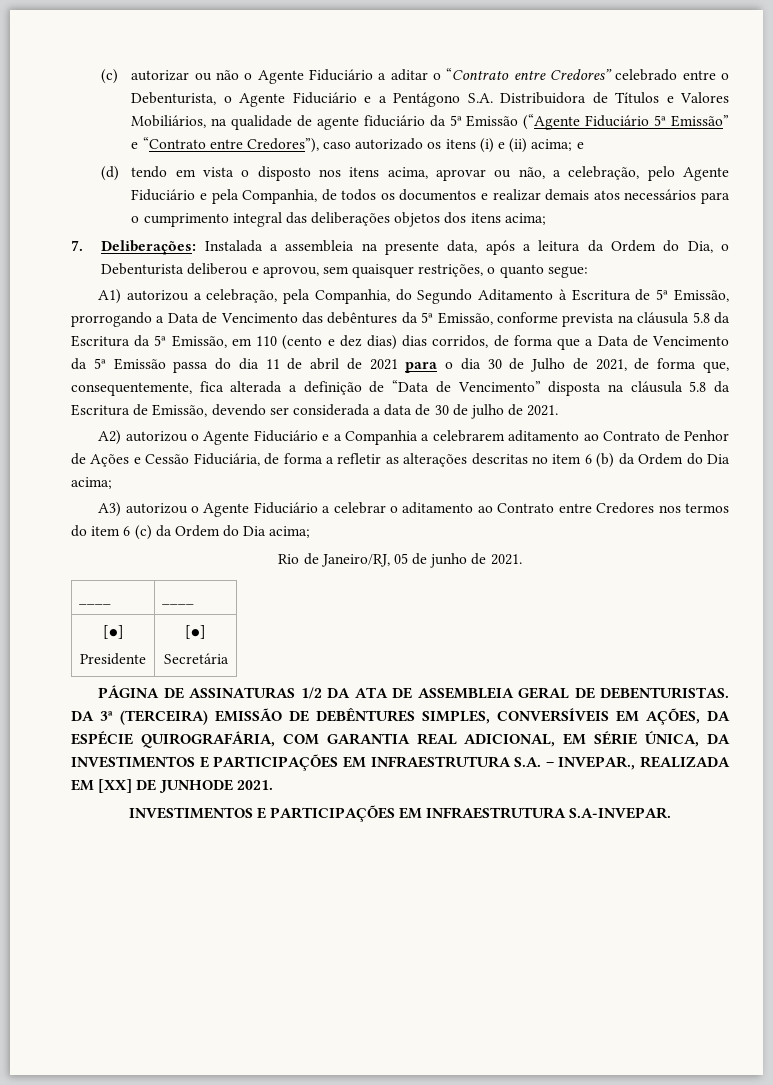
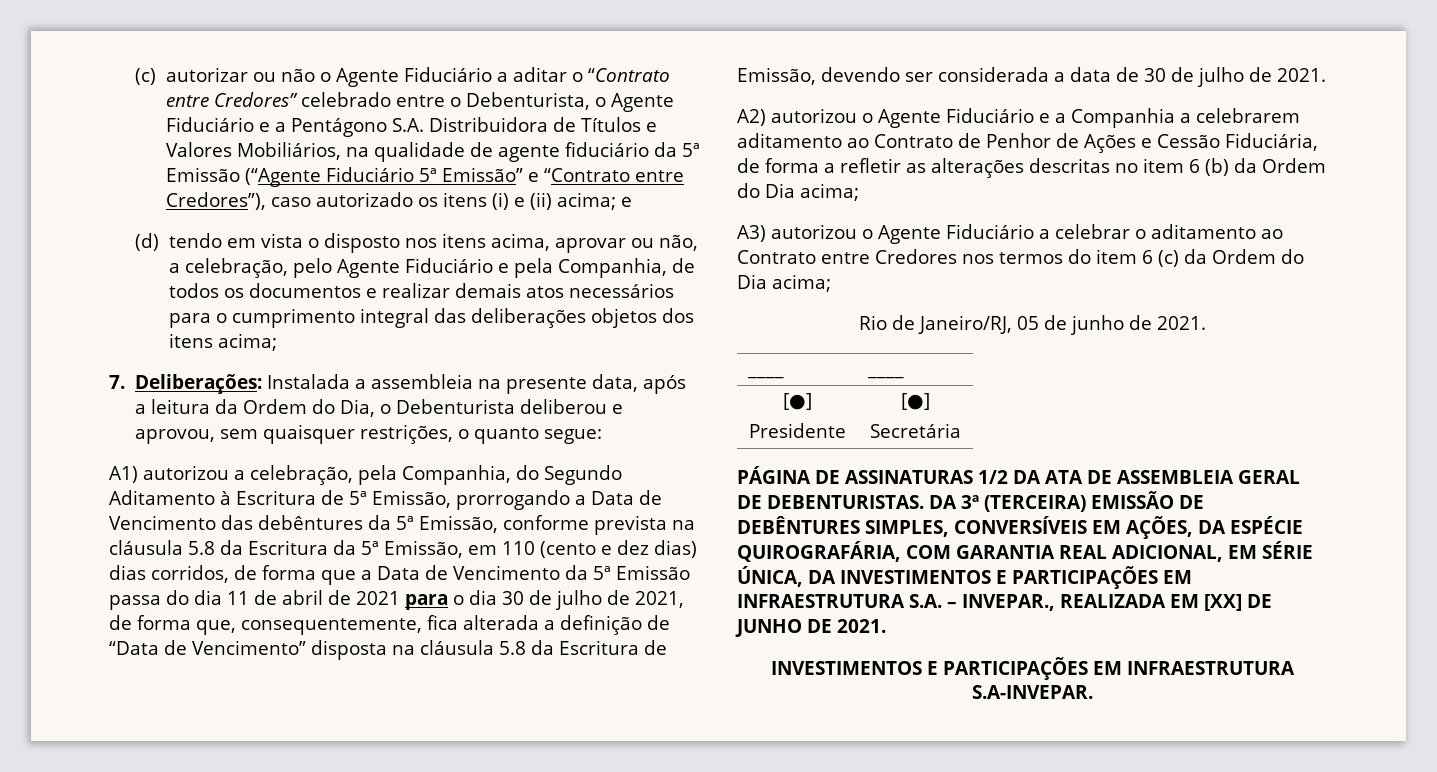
- A1) autorizou a celebração, pela Companhia, do Segundo Aditamento à Escritura de 5ª Emissão, prorrogando a Data de Vencimento das debêntures da 5ª Emissão, conforme prevista na cláusula 5.8 da Escritura da 5ª Emissão, em 110 (cento e dez dias) dias corridos, de forma que a Data de Vencimento da 5ª Emissão passa do dia 11 de abril de 2021 para o dia 30 de Julho de 2021, de forma que, consequentemente, fica alterada a definição de “Data de Vencimento” disposta na cláusula 5.8 da Escritura de Emissão, devendo ser considerada a data de 30 de julho de 2021.
+ A1) autorizou a celebração, pela Companhia, do Segundo Aditamento à Escritura de 5ª Emissão, prorrogando a Data de Vencimento das debêntures da 5ª Emissão, conforme prevista na cláusula 5.8 da Escritura da 5ª Emissão, em 110 (cento e dez dias) dias corridos, de forma que a Data de Vencimento da 5ª Emissão passa do dia 11 de abril de 2021 para o dia 30 de julho de 2021, de forma que, consequentemente, fica alterada a definição de “Data de Vencimento” disposta na cláusula 5.8 da Escritura de Emissão, devendo ser considerada a data de 30 de julho de 2021.
- DA 3ª (TERCEIRA) EMISSÃO DE DEBÊNTURES SIMPLES, CONVERSÍVEIS EM AÇÕES, DA ESPÉCIE QUIROGRAFÁRIA, COM GARANTIA REAL ADICIONAL, EM SÉRIE ÚNICA, DA INVESTIMENTOS E PARTICIPAÇÕES EM INFRAESTRUTURA S.A. – INVEPAR., REALIZADA EM [XX] DE JUNHODE 2021.
+ DA 3ª (TERCEIRA) EMISSÃO DE DEBÊNTURES SIMPLES, CONVERSÍVEIS EM AÇÕES, DA ESPÉCIE QUIROGRAFÁRIA, COM GARANTIA REAL ADICIONAL, EM SÉRIE ÚNICA, DA INVESTIMENTOS E PARTICIPAÇÕES EM INFRAESTRUTURA S.A. – INVEPAR., REALIZADA EM [XX] DE JUNHO DE 2021.

